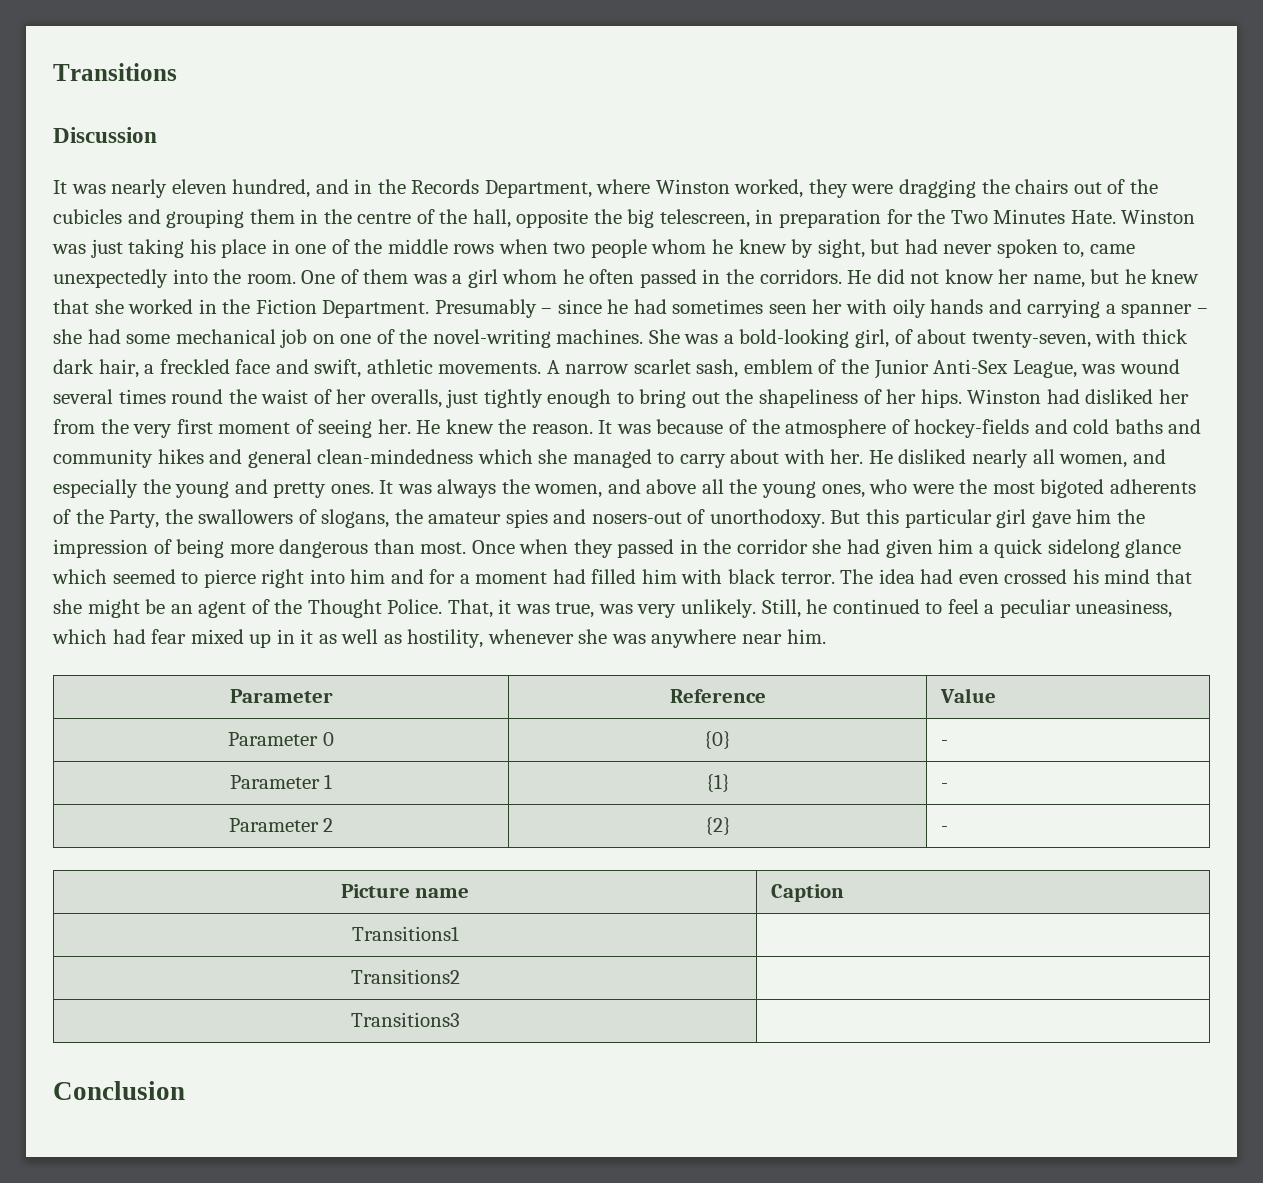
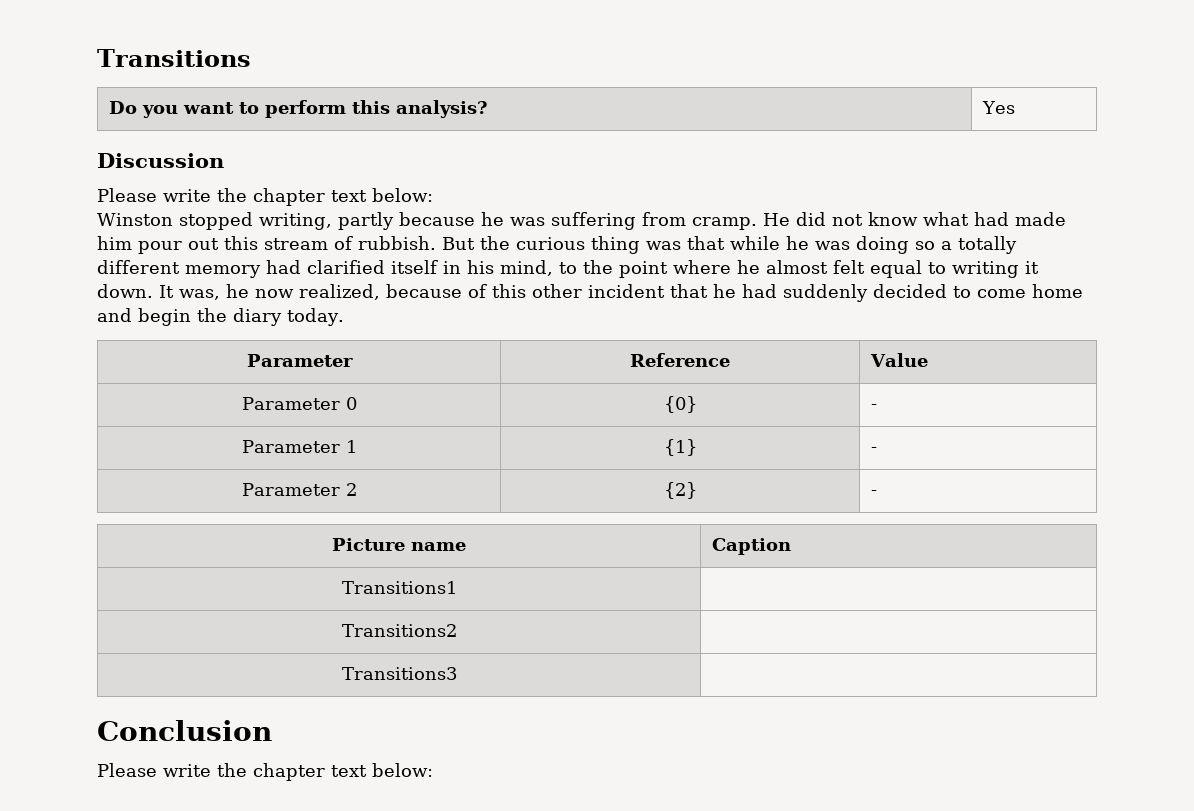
+ Do you want to perform this analysis? | Yes
  Discussion
- It was nearly eleven hundred, and in the Records Department, where Winston worked, they were dragging the chairs out of the cubicles and grouping them in the centre of the hall, opposite the big telescreen, in preparation for the Two Minutes Hate. Winston was just taking his place in one of the middle rows when two people whom he knew by sight, but had never spoken to, came unexpectedly into the room. One of them was a girl whom he often passed in the corridors. He did not know her name, but he knew that she worked in the Fiction Department. Presumably – since he had sometimes seen her with oily hands and carrying a spanner – she had some mechanical job on one of the novel-writing machines. She was a bold-looking girl, of about twenty-seven, with thick dark hair, a freckled face and swift, athletic movements. A narrow scarlet sash, emblem of the Junior Anti-Sex League, was wound several times round the waist of her overalls, just tightly enough to bring out the shapeliness of her hips. Winston had disliked her from the very first moment of seeing her. He knew the reason. It was because of the atmosphere of hockey-fields and cold baths and community hikes and general clean-mindedness which she managed to carry about with her. He disliked nearly all women, and especially the young and pretty ones. It was always the women, and above all the young ones, who were the most bigoted adherents of the Party, the swallowers of slogans, the amateur spies and nosers-out of unorthodoxy. But this particular girl gave him the impression of being more dangerous than most. Once when they passed in the corridor she had given him a quick sidelong glance which seemed to pierce right into him and for a moment had filled him with black terror. The idea had even crossed his mind that she might be an agent of the Thought Police. That, it was true, was very unlikely. Still, he continued to feel a peculiar uneasiness, which had fear mixed up in it as well as hostility, whenever she was anywhere near him.
+ Please write the chapter text below:
+ Winston stopped writing, partly because he was suffering from cramp. He did not know what had made him pour out this stream of rubbish. But the curious thing was that while he was doing so a totally different memory had clarified itself in his mind, to the point where he almost felt equal to writing it down. It was, he now realized, because of this other incident that he had suddenly decided to come home and begin the diary today.
  Conclusion
+ Please write the chapter text below:

